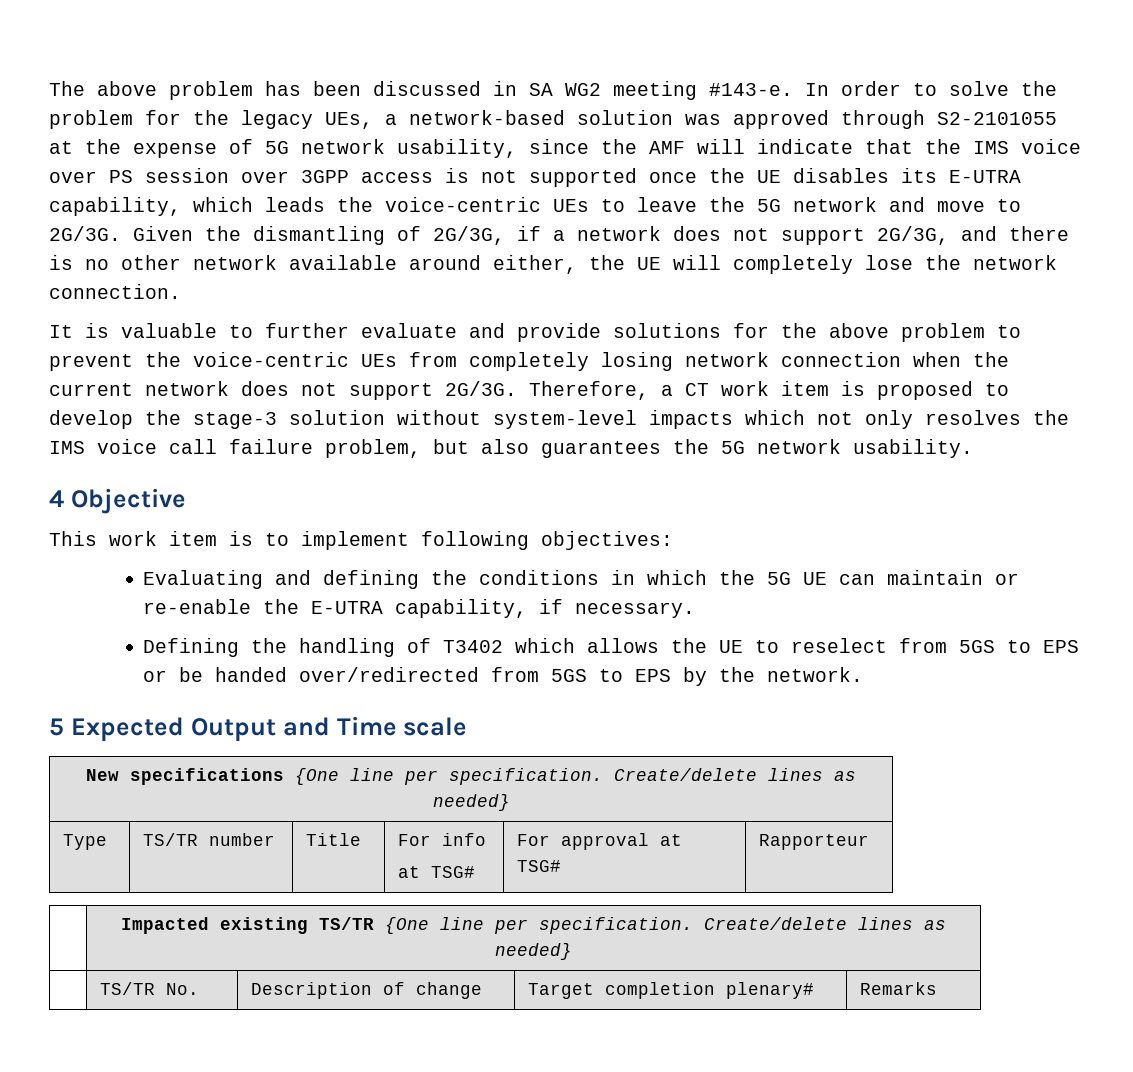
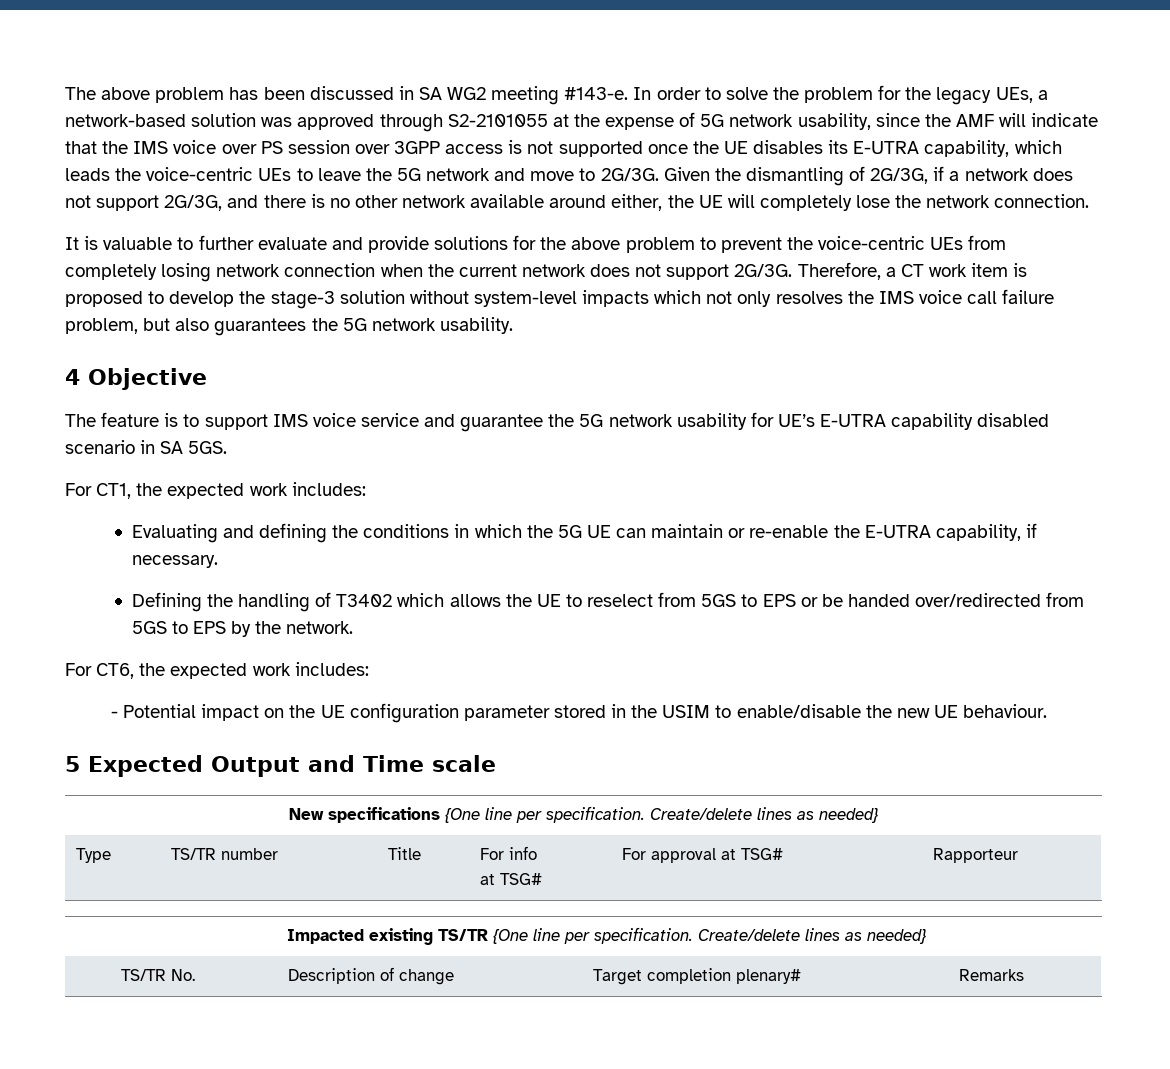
- This work item is to implement following objectives:
+ The feature is to support IMS voice service and guarantee the 5G network usability for UE’s E-UTRA capability disabled scenario in SA 5GS.
+ For CT1, the expected work includes:
+ For CT6, the expected work includes:
+ - Potential impact on the UE configuration parameter stored in the USIM to enable/disable the new UE behaviour.

